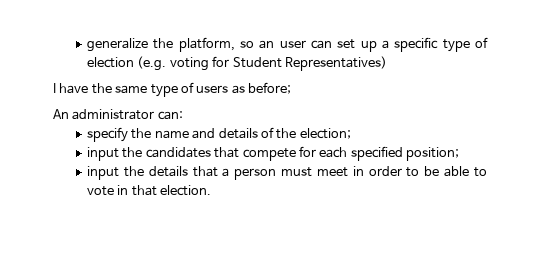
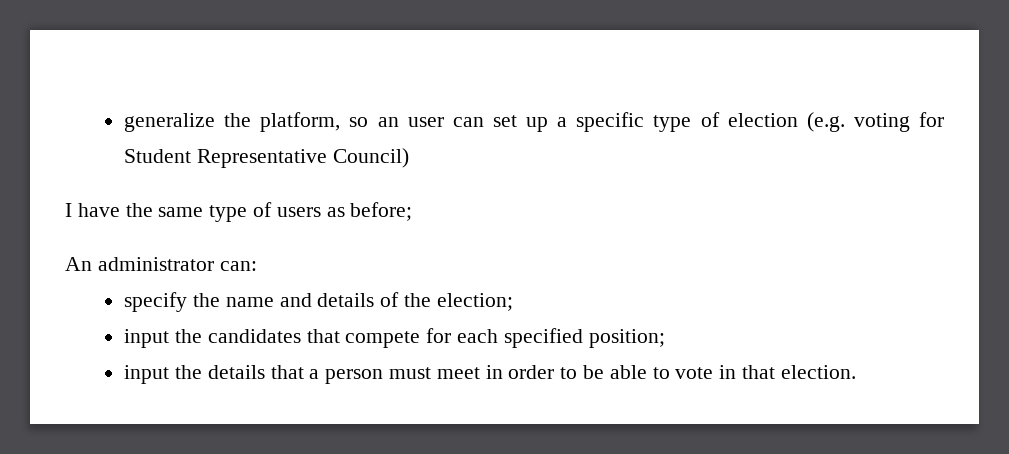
- generalize the platform, so an user can set up a specific type of election (e.g. voting for Student Representatives)
+ generalize the platform, so an user can set up a specific type of election (e.g. voting for Student Representative Council)

